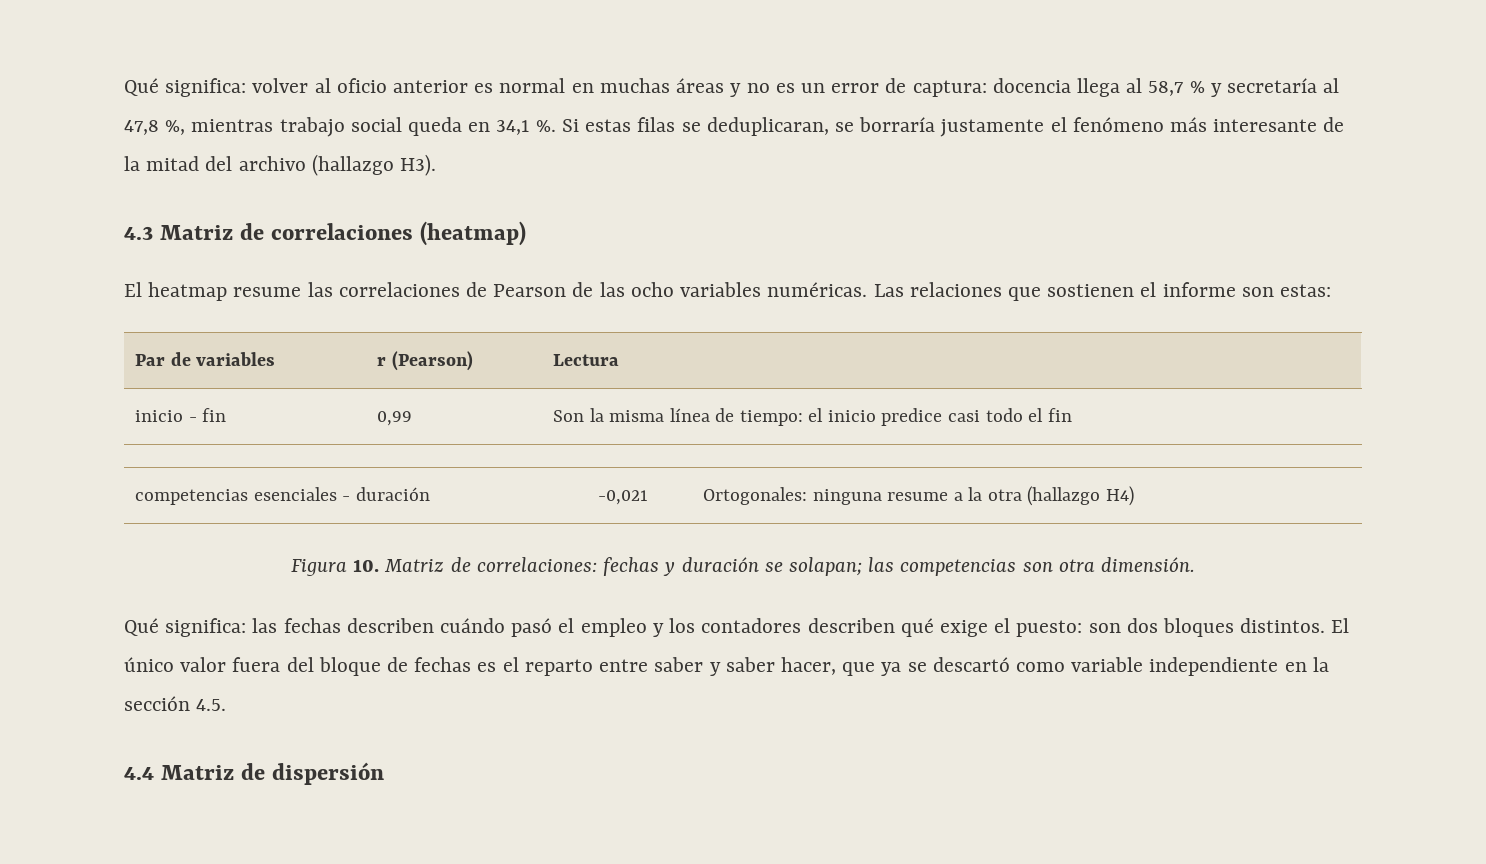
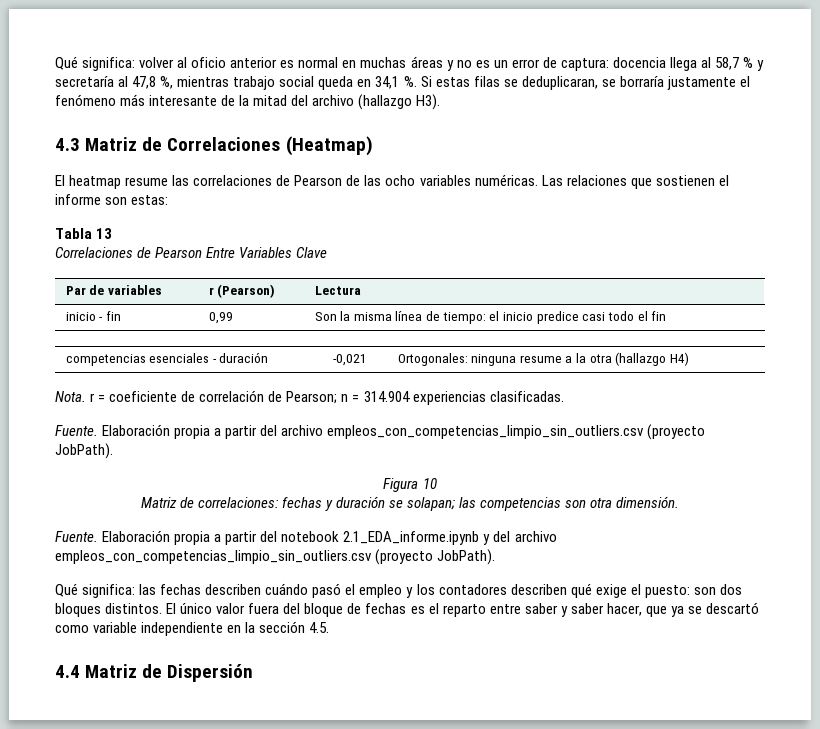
- 4.3 Matriz de correlaciones (heatmap)
+ 4.3 Matriz de Correlaciones (Heatmap)
+ Tabla 13
+ Correlaciones de Pearson Entre Variables Clave
+ Nota. r = coeficiente de correlación de Pearson; n = 314.904 experiencias clasificadas.
+ Fuente. Elaboración propia a partir del archivo empleos_con_competencias_limpio_sin_outliers.csv (proyecto JobPath).
- Figura 10. Matriz de correlaciones: fechas y duración se solapan; las competencias son otra dimensión.
+ Figura 10
+ Matriz de correlaciones: fechas y duración se solapan; las competencias son otra dimensión.
+ Fuente. Elaboración propia a partir del notebook 2.1_EDA_informe.ipynb y del archivo empleos_con_competencias_limpio_sin_outliers.csv (proyecto JobPath).
- 4.4 Matriz de dispersión
+ 4.4 Matriz de Dispersión

